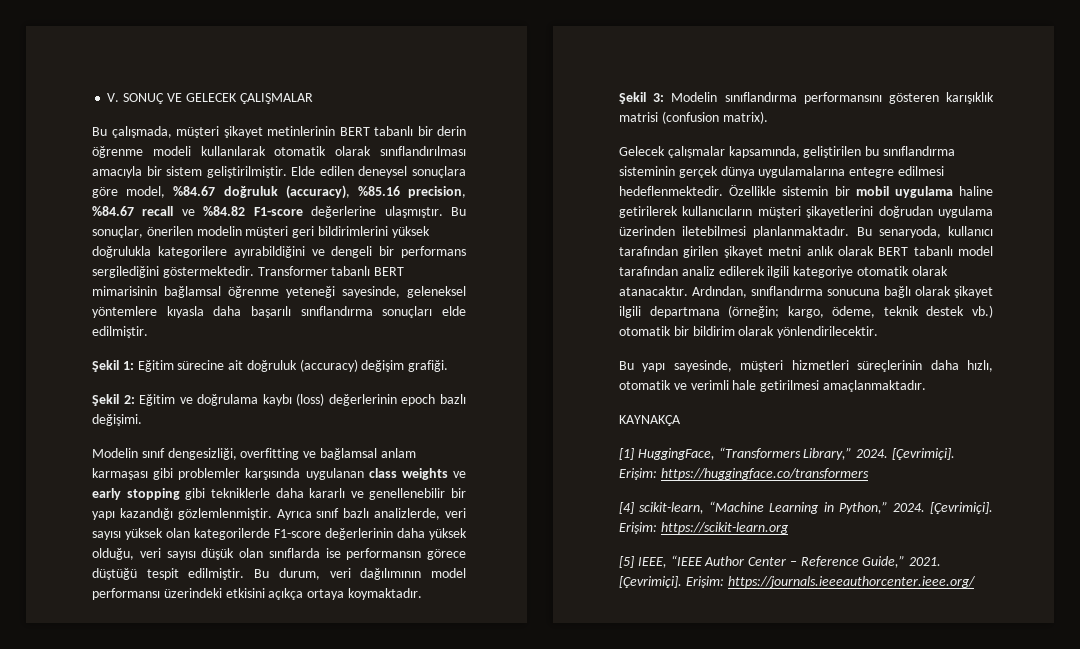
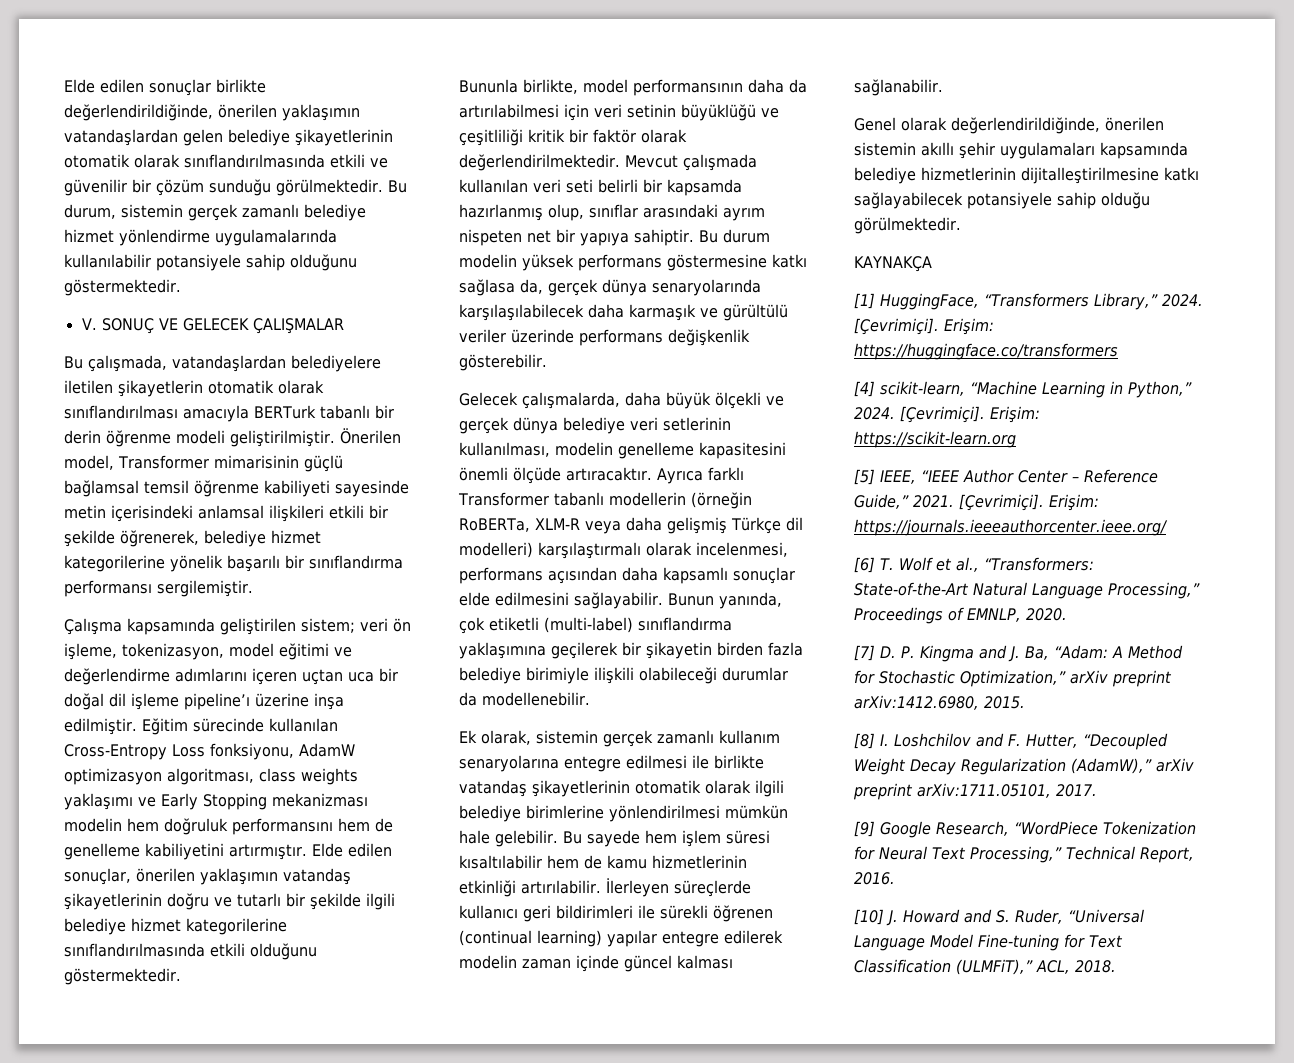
+ Elde edilen sonuçlar birlikte değerlendirildiğinde, önerilen yaklaşımın vatandaşlardan gelen belediye şikayetlerinin otomatik olarak sınıflandırılmasında etkili ve güvenilir bir çözüm sunduğu görülmektedir. Bu durum, sistemin gerçek zamanlı belediye hizmet yönlendirme uygulamalarında kullanılabilir potansiyele sahip olduğunu göstermektedir.
- Bu çalışmada, müşteri şikayet metinlerinin BERT tabanlı bir derin öğrenme modeli kullanılarak otomatik olarak sınıflandırılması amacıyla bir sistem geliştirilmiştir. Elde edilen deneysel sonuçlara göre model, %84.67 doğruluk (accuracy), %85.16 precision, %84.67 recall ve %84.82 F1-score değerlerine ulaşmıştır. Bu sonuçlar, önerilen modelin müşteri geri bildirimlerini yüksek doğrulukla kategorilere ayırabildiğini ve dengeli bir performans sergilediğini göstermektedir. Transformer tabanlı BERT mimarisinin bağlamsal öğrenme yeteneği sayesinde, geleneksel yöntemlere kıyasla daha başarılı sınıflandırma sonuçları elde edilmiştir.
- Şekil 1: Eğitim sürecine ait doğruluk (accuracy) değişim grafiği.
- Şekil 2: Eğitim ve doğrulama kaybı (loss) değerlerinin epoch bazlı değişimi.
- Modelin sınıf dengesizliği, overfitting ve bağlamsal anlam karmaşası gibi problemler karşısında uygulanan class weights ve early stopping gibi tekniklerle daha kararlı ve genellenebilir bir yapı kazandığı gözlemlenmiştir. Ayrıca sınıf bazlı analizlerde, veri sayısı yüksek olan kategorilerde F1-score değerlerinin daha yüksek olduğu, veri sayısı düşük olan sınıflarda ise performansın görece düştüğü tespit edilmiştir. Bu durum, veri dağılımının model performansı üzerindeki etkisini açıkça ortaya koymaktadır.
- Şekil 3: Modelin sınıflandırma performansını gösteren karışıklık matrisi (confusion matrix).
- Gelecek çalışmalar kapsamında, geliştirilen bu sınıflandırma sisteminin gerçek dünya uygulamalarına entegre edilmesi hedeflenmektedir. Özellikle sistemin bir mobil uygulama haline getirilerek kullanıcıların müşteri şikayetlerini doğrudan uygulama üzerinden iletebilmesi planlanmaktadır. Bu senaryoda, kullanıcı tarafından girilen şikayet metni anlık olarak BERT tabanlı model tarafından analiz edilerek ilgili kategoriye otomatik olarak atanacaktır. Ardından, sınıflandırma sonucuna bağlı olarak şikayet ilgili departmana (örneğin; kargo, ödeme, teknik destek vb.) otomatik bir bildirim olarak yönlendirilecektir.
- Bu yapı sayesinde, müşteri hizmetleri süreçlerinin daha hızlı, otomatik ve verimli hale getirilmesi amaçlanmaktadır.
+ Bu çalışmada, vatandaşlardan belediyelere iletilen şikayetlerin otomatik olarak sınıflandırılması amacıyla BERTurk tabanlı bir derin öğrenme modeli geliştirilmiştir. Önerilen model, Transformer mimarisinin güçlü bağlamsal temsil öğrenme kabiliyeti sayesinde metin içerisindeki anlamsal ilişkileri etkili bir şekilde öğrenerek, belediye hizmet kategorilerine yönelik başarılı bir sınıflandırma performansı sergilemiştir.
+ Çalışma kapsamında geliştirilen sistem; veri ön işleme, tokenizasyon, model eğitimi ve değerlendirme adımlarını içeren uçtan uca bir doğal dil işleme pipeline’ı üzerine inşa edilmiştir. Eğitim sürecinde kullanılan Cross-Entropy Loss fonksiyonu, AdamW optimizasyon algoritması, class weights yaklaşımı ve Early Stopping mekanizması modelin hem doğruluk performansını hem de genelleme kabiliyetini artırmıştır. Elde edilen sonuçlar, önerilen yaklaşımın vatandaş şikayetlerinin doğru ve tutarlı bir şekilde ilgili belediye hizmet kategorilerine sınıflandırılmasında etkili olduğunu göstermektedir.
+ Bununla birlikte, model performansının daha da artırılabilmesi için veri setinin büyüklüğü ve çeşitliliği kritik bir faktör olarak değerlendirilmektedir. Mevcut çalışmada kullanılan veri seti belirli bir kapsamda hazırlanmış olup, sınıflar arasındaki ayrım nispeten net bir yapıya sahiptir. Bu durum modelin yüksek performans göstermesine katkı sağlasa da, gerçek dünya senaryolarında karşılaşılabilecek daha karmaşık ve gürültülü veriler üzerinde performans değişkenlik gösterebilir.
+ Gelecek çalışmalarda, daha büyük ölçekli ve gerçek dünya belediye veri setlerinin kullanılması, modelin genelleme kapasitesini önemli ölçüde artıracaktır. Ayrıca farklı Transformer tabanlı modellerin (örneğin RoBERTa, XLM-R veya daha gelişmiş Türkçe dil modelleri) karşılaştırmalı olarak incelenmesi, performans açısından daha kapsamlı sonuçlar elde edilmesini sağlayabilir. Bunun yanında, çok etiketli (multi-label) sınıflandırma yaklaşımına geçilerek bir şikayetin birden fazla belediye birimiyle ilişkili olabileceği durumlar da modellenebilir.
+ Ek olarak, sistemin gerçek zamanlı kullanım senaryolarına entegre edilmesi ile birlikte vatandaş şikayetlerinin otomatik olarak ilgili belediye birimlerine yönlendirilmesi mümkün hale gelebilir. Bu sayede hem işlem süresi kısaltılabilir hem de kamu hizmetlerinin etkinliği artırılabilir. İlerleyen süreçlerde kullanıcı geri bildirimleri ile sürekli öğrenen (continual learning) yapılar entegre edilerek modelin zaman içinde güncel kalması sağlanabilir.
+ Genel olarak değerlendirildiğinde, önerilen sistemin akıllı şehir uygulamaları kapsamında belediye hizmetlerinin dijitalleştirilmesine katkı sağlayabilecek potansiyele sahip olduğu görülmektedir.
+ [6] T. Wolf et al., “Transformers: State-of-the-Art Natural Language Processing,” Proceedings of EMNLP, 2020.
+ [7] D. P. Kingma and J. Ba, “Adam: A Method for Stochastic Optimization,” arXiv preprint arXiv:1412.6980, 2015.
+ [8] I. Loshchilov and F. Hutter, “Decoupled Weight Decay Regularization (AdamW),” arXiv preprint arXiv:1711.05101, 2017.
+ [9] Google Research, “WordPiece Tokenization for Neural Text Processing,” Technical Report, 2016.
+ [10] J. Howard and S. Ruder, “Universal Language Model Fine-tuning for Text Classification (ULMFiT),” ACL, 2018.

